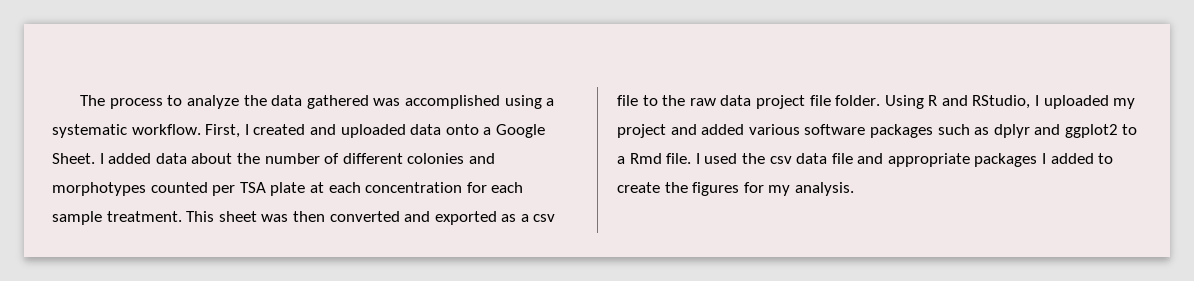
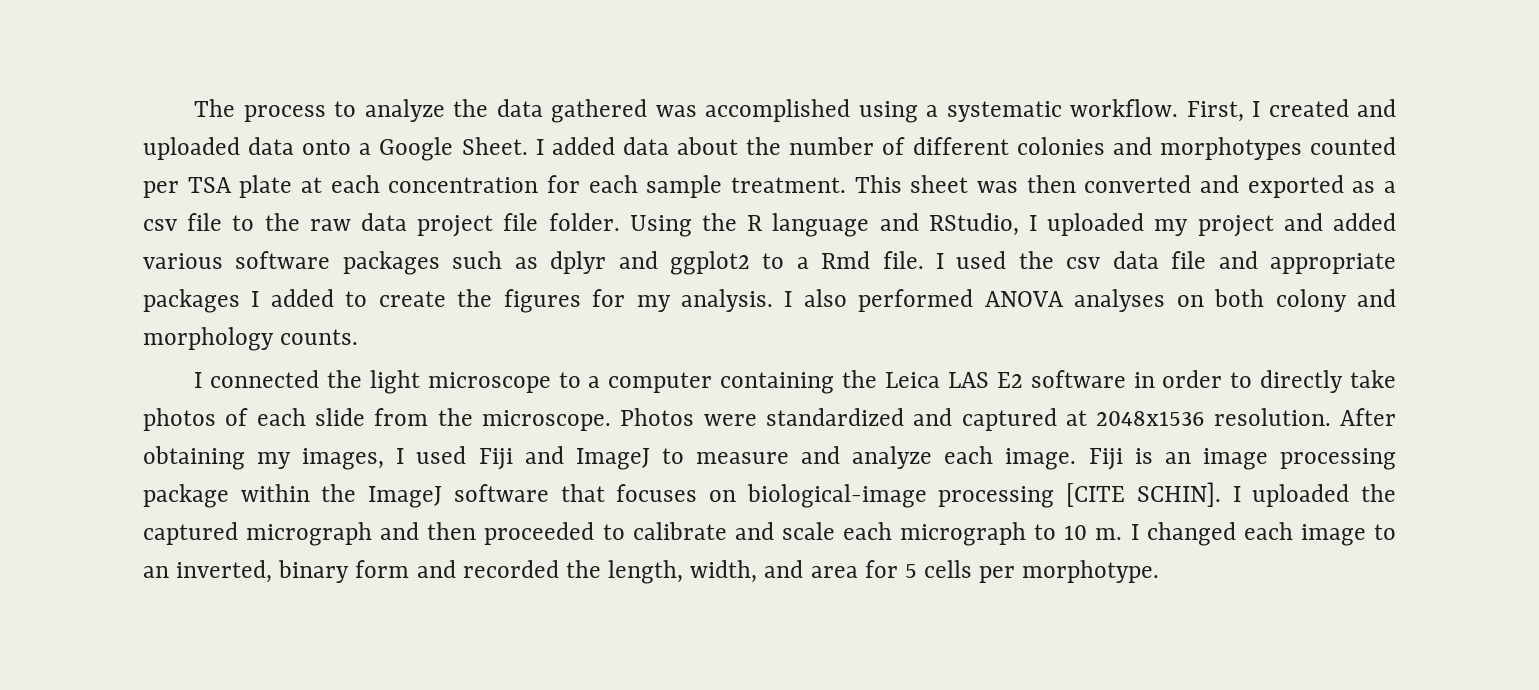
- Using R and RStudio, I uploaded my project and added various software packages such as dplyr and ggplot2 to a Rmd file.
+ Using the R language and RStudio, I uploaded my project and added various software packages such as dplyr and ggplot2 to a Rmd file.
+ I also performed ANOVA analyses on both colony and morphology counts.
+ I connected the light microscope to a computer containing the Leica LAS E2 software in order to directly take photos of each slide from the microscope. Photos were standardized and captured at 2048x1536 resolution. After obtaining my images, I used Fiji and ImageJ to measure and analyze each image. Fiji is an image processing package within the ImageJ software that focuses on biological-image processing [CITE SCHIN]. I uploaded the captured micrograph and then proceeded to calibrate and scale each micrograph to 10 m. I changed each image to an inverted, binary form and recorded the length, width, and area for 5 cells per morphotype.

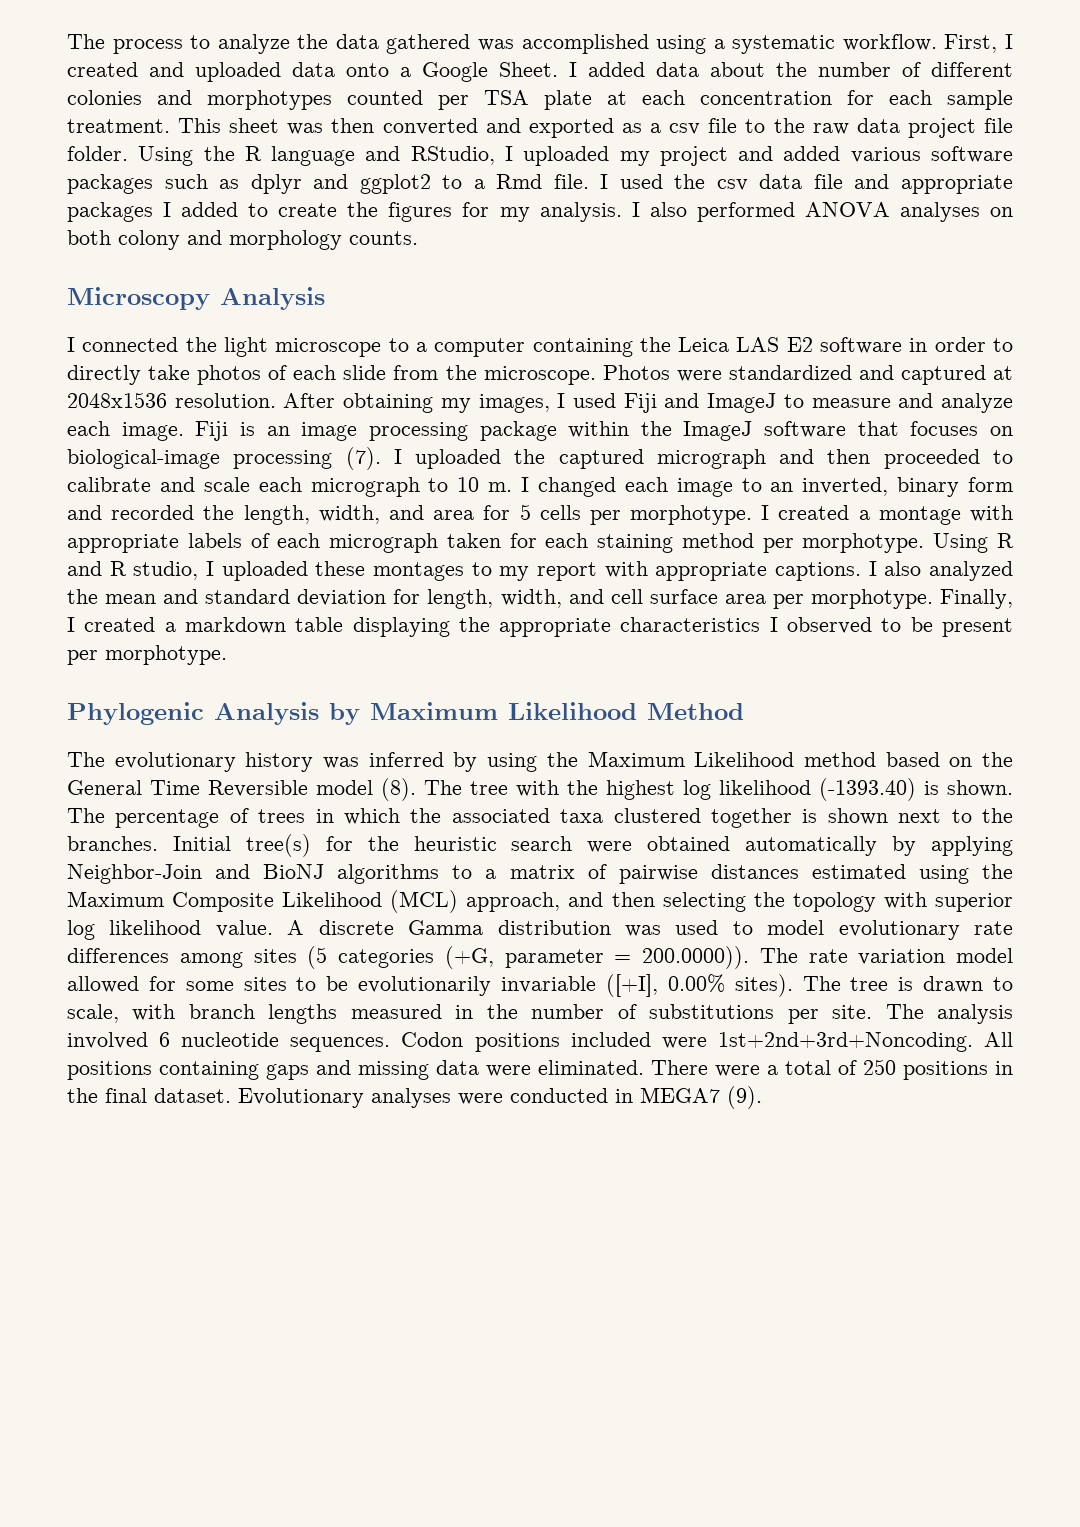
+ Microscopy Analysis
- Fiji is an image processing package within the ImageJ software that focuses on biological-image processing [CITE SCHIN].
+ Fiji is an image processing package within the ImageJ software that focuses on biological-image processing (7).
+ I created a montage with appropriate labels of each micrograph taken for each staining method per morphotype. Using R and R studio, I uploaded these montages to my report with appropriate captions. I also analyzed the mean and standard deviation for length, width, and cell surface area per morphotype. Finally, I created a markdown table displaying the appropriate characteristics I observed to be present per morphotype.
+ Phylogenic Analysis by Maximum Likelihood Method
+ The evolutionary history was inferred by using the Maximum Likelihood method based on the General Time Reversible model (8). The tree with the highest log likelihood (-1393.40) is shown. The percentage of trees in which the associated taxa clustered together is shown next to the branches. Initial tree(s) for the heuristic search were obtained automatically by applying Neighbor-Join and BioNJ algorithms to a matrix of pairwise distances estimated using the Maximum Composite Likelihood (MCL) approach, and then selecting the topology with superior log likelihood value. A discrete Gamma distribution was used to model evolutionary rate differences among sites (5 categories (+G, parameter = 200.0000)). The rate variation model allowed for some sites to be evolutionarily invariable ([+I], 0.00% sites). The tree is drawn to scale, with branch lengths measured in the number of substitutions per site. The analysis involved 6 nucleotide sequences. Codon positions included were 1st+2nd+3rd+Noncoding. All positions containing gaps and missing data were eliminated. There were a total of 250 positions in the final dataset. Evolutionary analyses were conducted in MEGA7 (9).

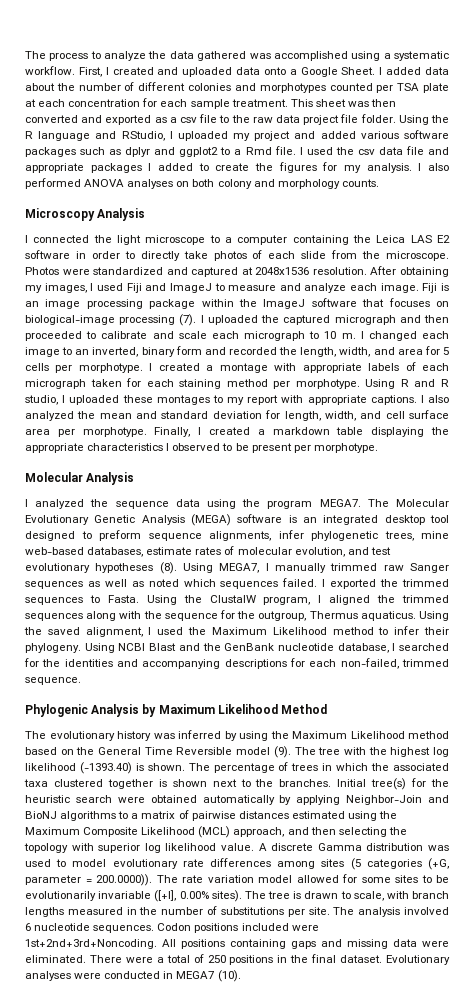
+ Molecular Analysis
+ I analyzed the sequence data using the program MEGA7. The Molecular Evolutionary Genetic Analysis (MEGA) software is an integrated desktop tool designed to preform sequence alignments, infer phylogenetic trees, mine web-based databases, estimate rates of molecular evolution, and test evolutionary hypotheses (8). Using MEGA7, I manually trimmed raw Sanger sequences as well as noted which sequences failed. I exported the trimmed sequences to Fasta. Using the ClustalW program, I aligned the trimmed sequences along with the sequence for the outgroup, Thermus aquaticus. Using the saved alignment, I used the Maximum Likelihood method to infer their phylogeny. Using NCBI Blast and the GenBank nucleotide database, I searched for the identities and accompanying descriptions for each non-failed, trimmed sequence.
- The evolutionary history was inferred by using the Maximum Likelihood method based on the General Time Reversible model (8).
+ The evolutionary history was inferred by using the Maximum Likelihood method based on the General Time Reversible model (9).
- Evolutionary analyses were conducted in MEGA7 (9).
+ Evolutionary analyses were conducted in MEGA7 (10).

